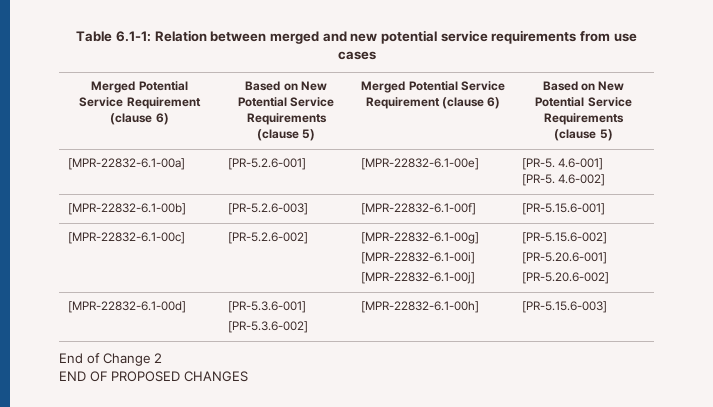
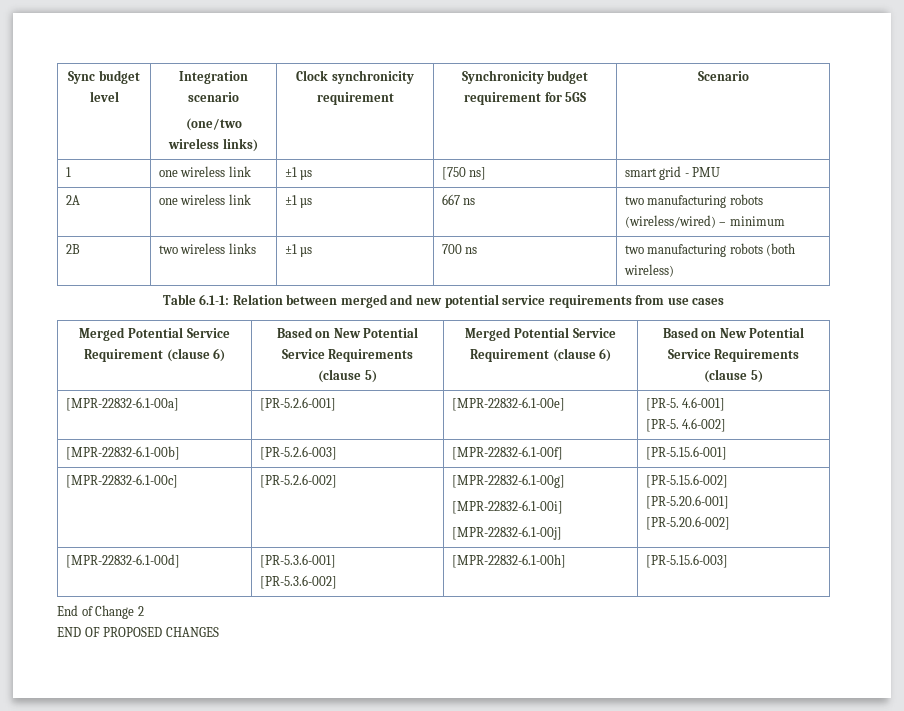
+ Sync budget level | Integration scenario
+ (one/two wireless links) | Clock synchronicity requirement | Synchronicity budget requirement for 5GS | Scenario
+ 1 | one wireless link | ±1 µs | [750 ns] | smart grid - PMU
+ 2A | one wireless link | ±1 µs | 667 ns | two manufacturing robots (wireless/wired) – minimum
+ 2B | two wireless links | ±1 µs | 700 ns | two manufacturing robots (both wireless)

